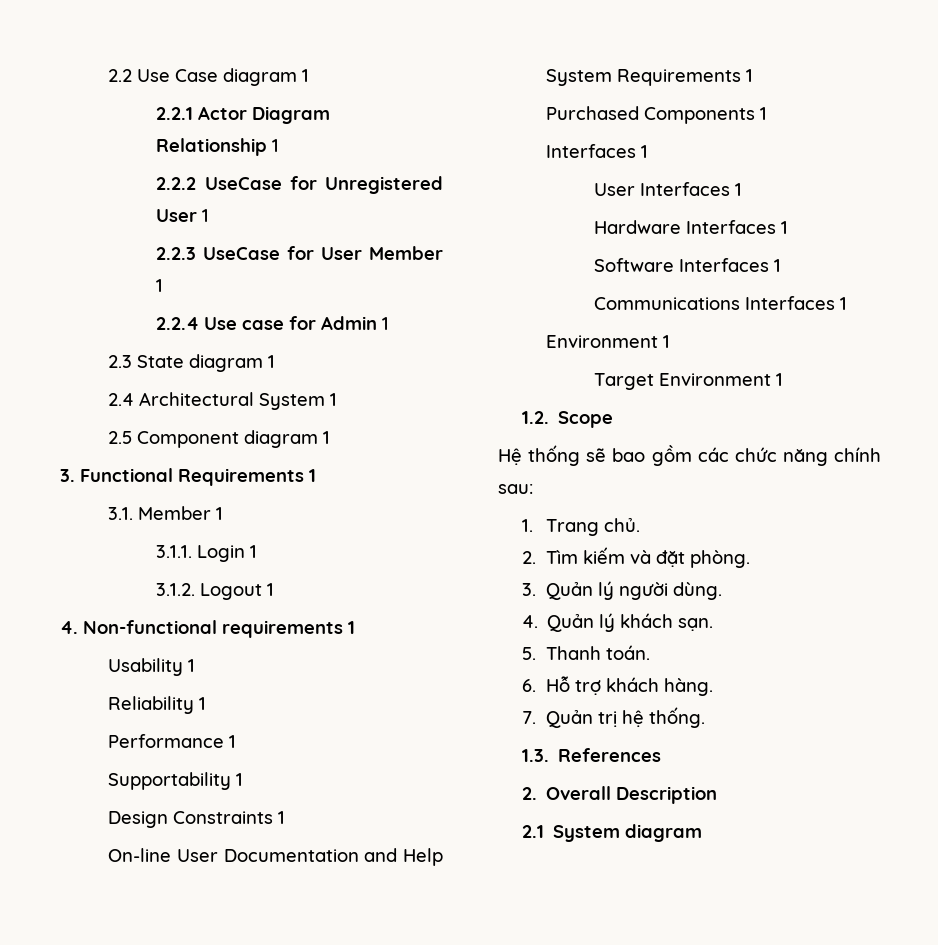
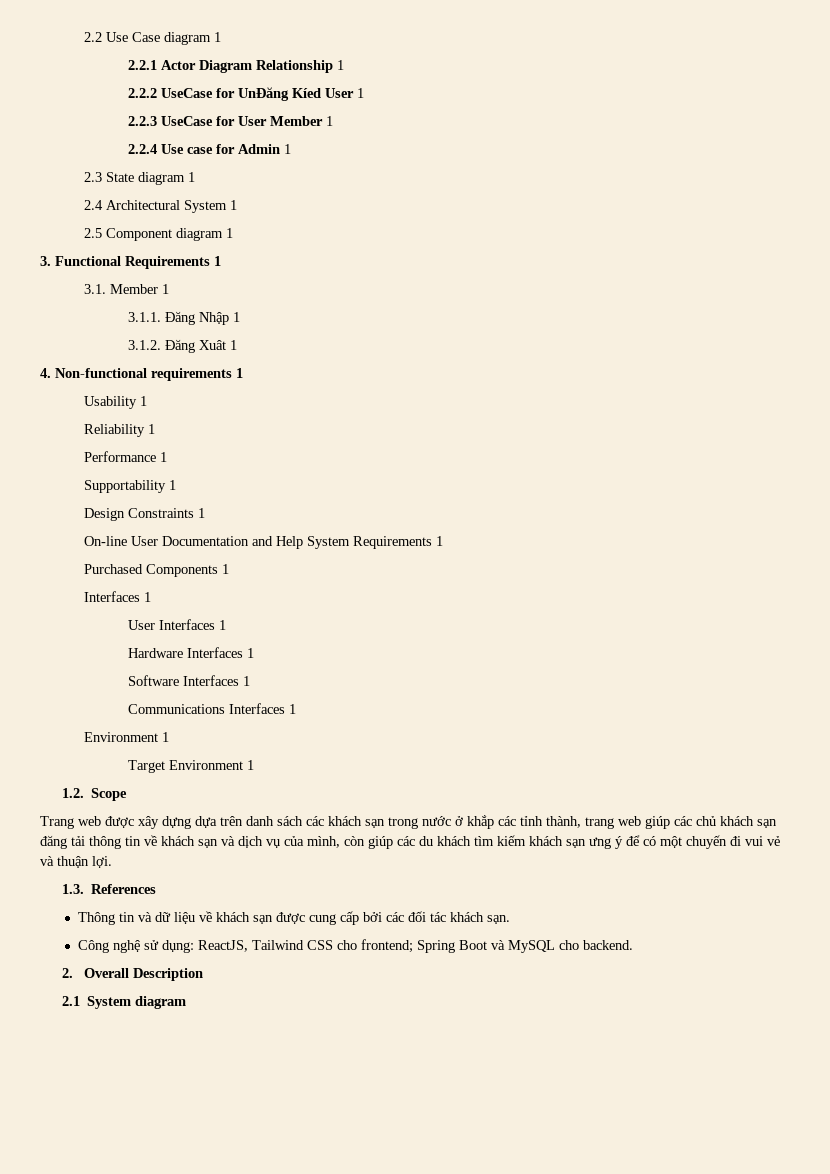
- 2.2.2 UseCase for Unregistered User 1
+ 2.2.2 UseCase for UnĐăng Kíed User 1
- 3.1.1. Login 1
+ 3.1.1. Đăng Nhập 1
- 3.1.2. Logout 1
+ 3.1.2. Đăng Xuât 1
- Hệ thống sẽ bao gồm các chức năng chính sau:
- 1. Trang chủ.
- 2. Tìm kiếm và đặt phòng.
- 3. Quản lý người dùng.
- 4. Quản lý khách sạn.
- 5. Thanh toán.
- 6. Hỗ trợ khách hàng.
- 7. Quản trị hệ thống.
+ Trang web được xây dựng dựa trên danh sách các khách sạn trong nước ở khắp các tỉnh thành, trang web giúp các chủ khách sạn đăng tải thông tin về khách sạn và dịch vụ của mình, còn giúp các du khách tìm kiếm khách sạn ưng ý để có một chuyến đi vui vẻ và thuận lợi.
  1.3. References
+ Thông tin và dữ liệu về khách sạn được cung cấp bởi các đối tác khách sạn.
+ Công nghệ sử dụng: ReactJS, Tailwind CSS cho frontend; Spring Boot và MySQL cho backend.

